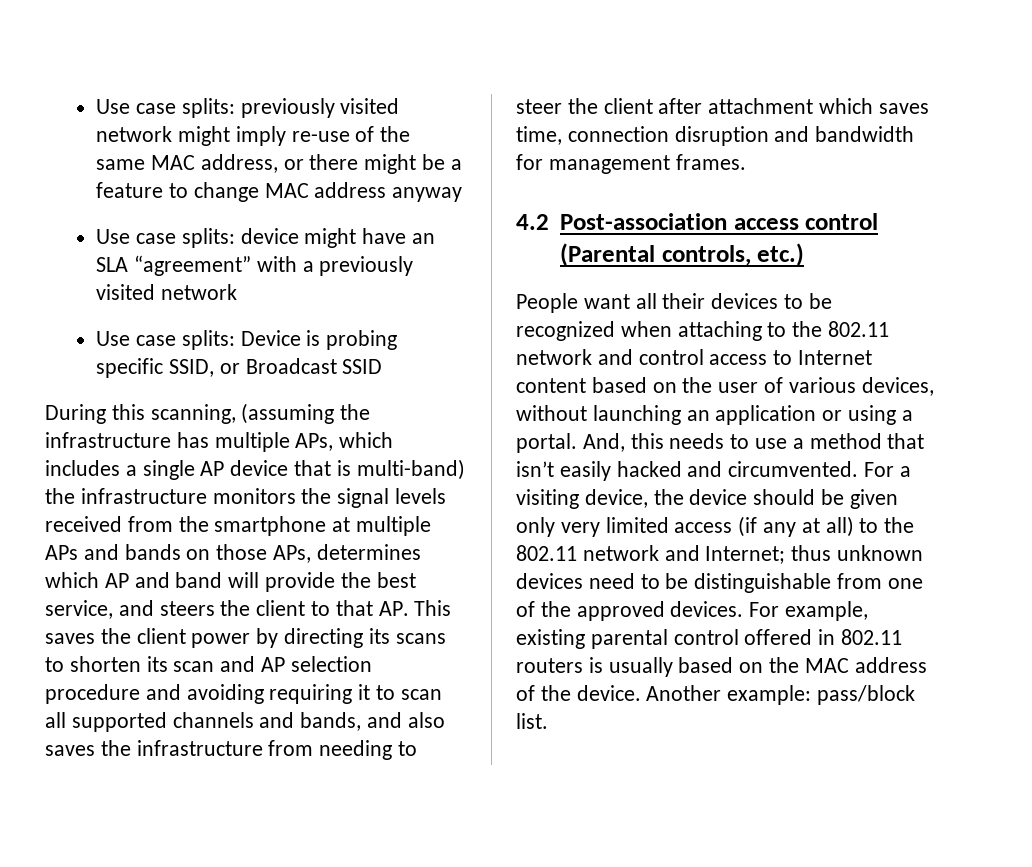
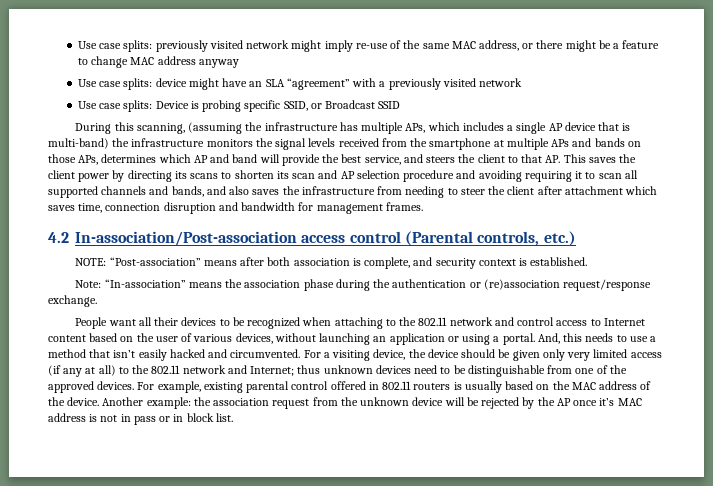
- 4.2 Post-association access control (Parental controls, etc.)
+ 4.2 In-association/Post-association access control (Parental controls, etc.)
+ NOTE: “Post-association” means after both association is complete, and security context is established.
+ Note: “In-association” means the association phase during the authentication or (re)association request/response exchange.
- Another example: pass/block list.
+ Another example: the association request from the unknown device will be rejected by the AP once it’s MAC address is not in pass or in block list.

